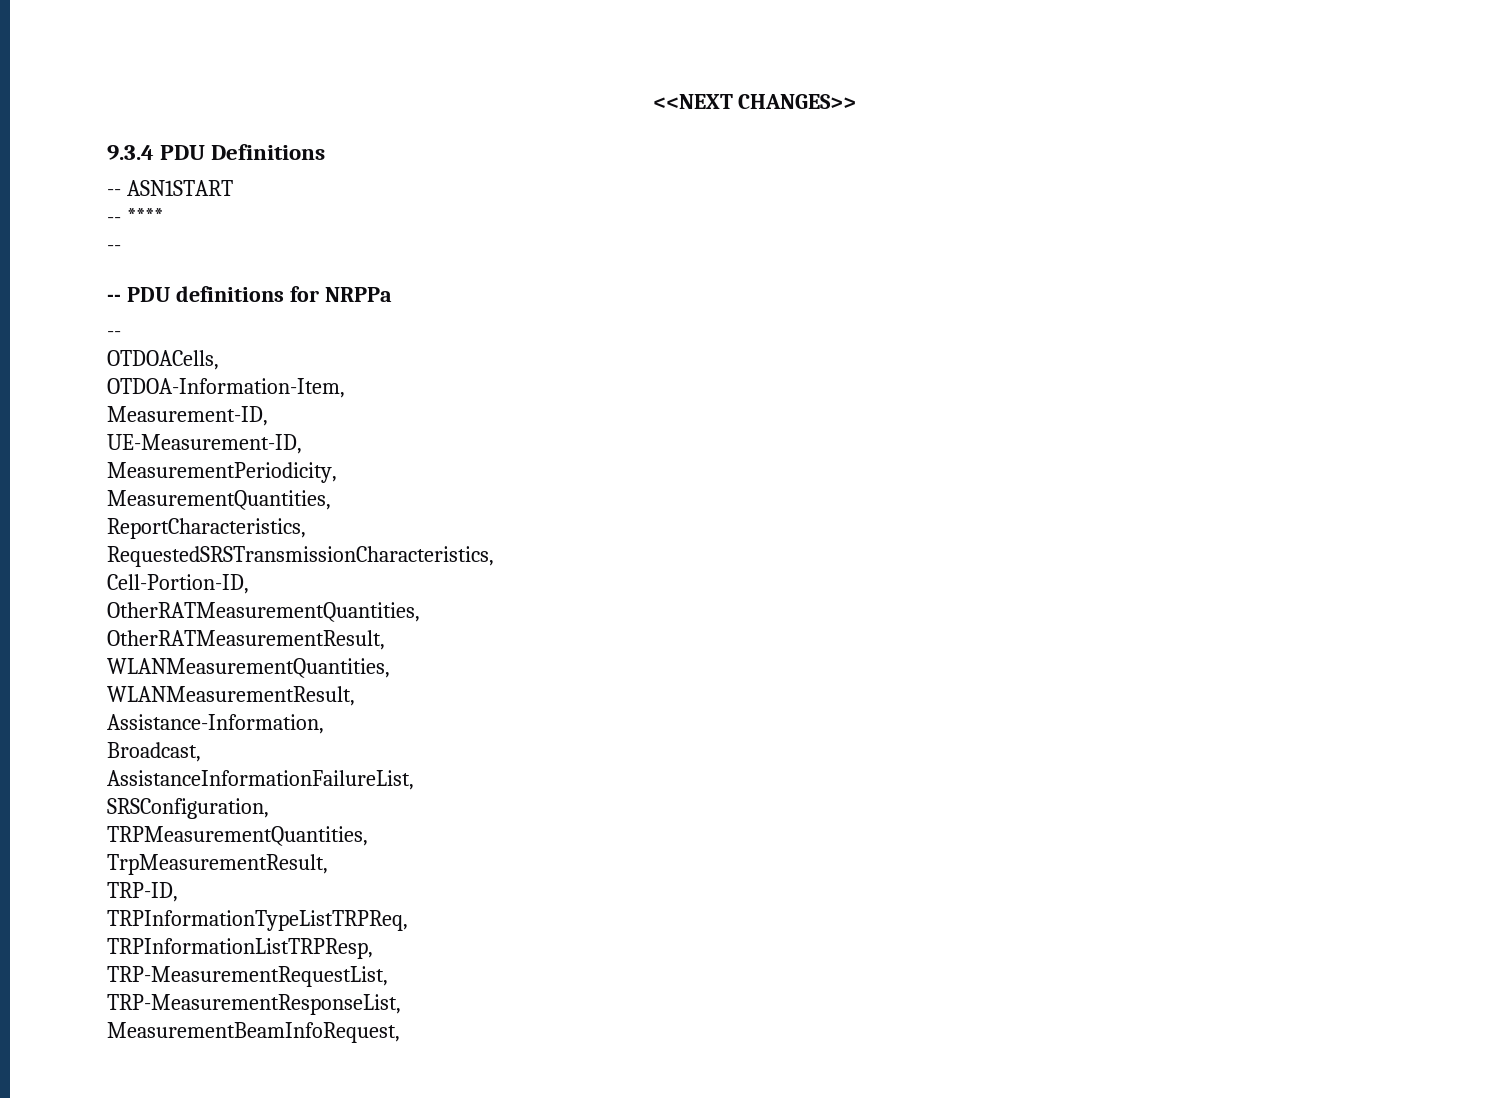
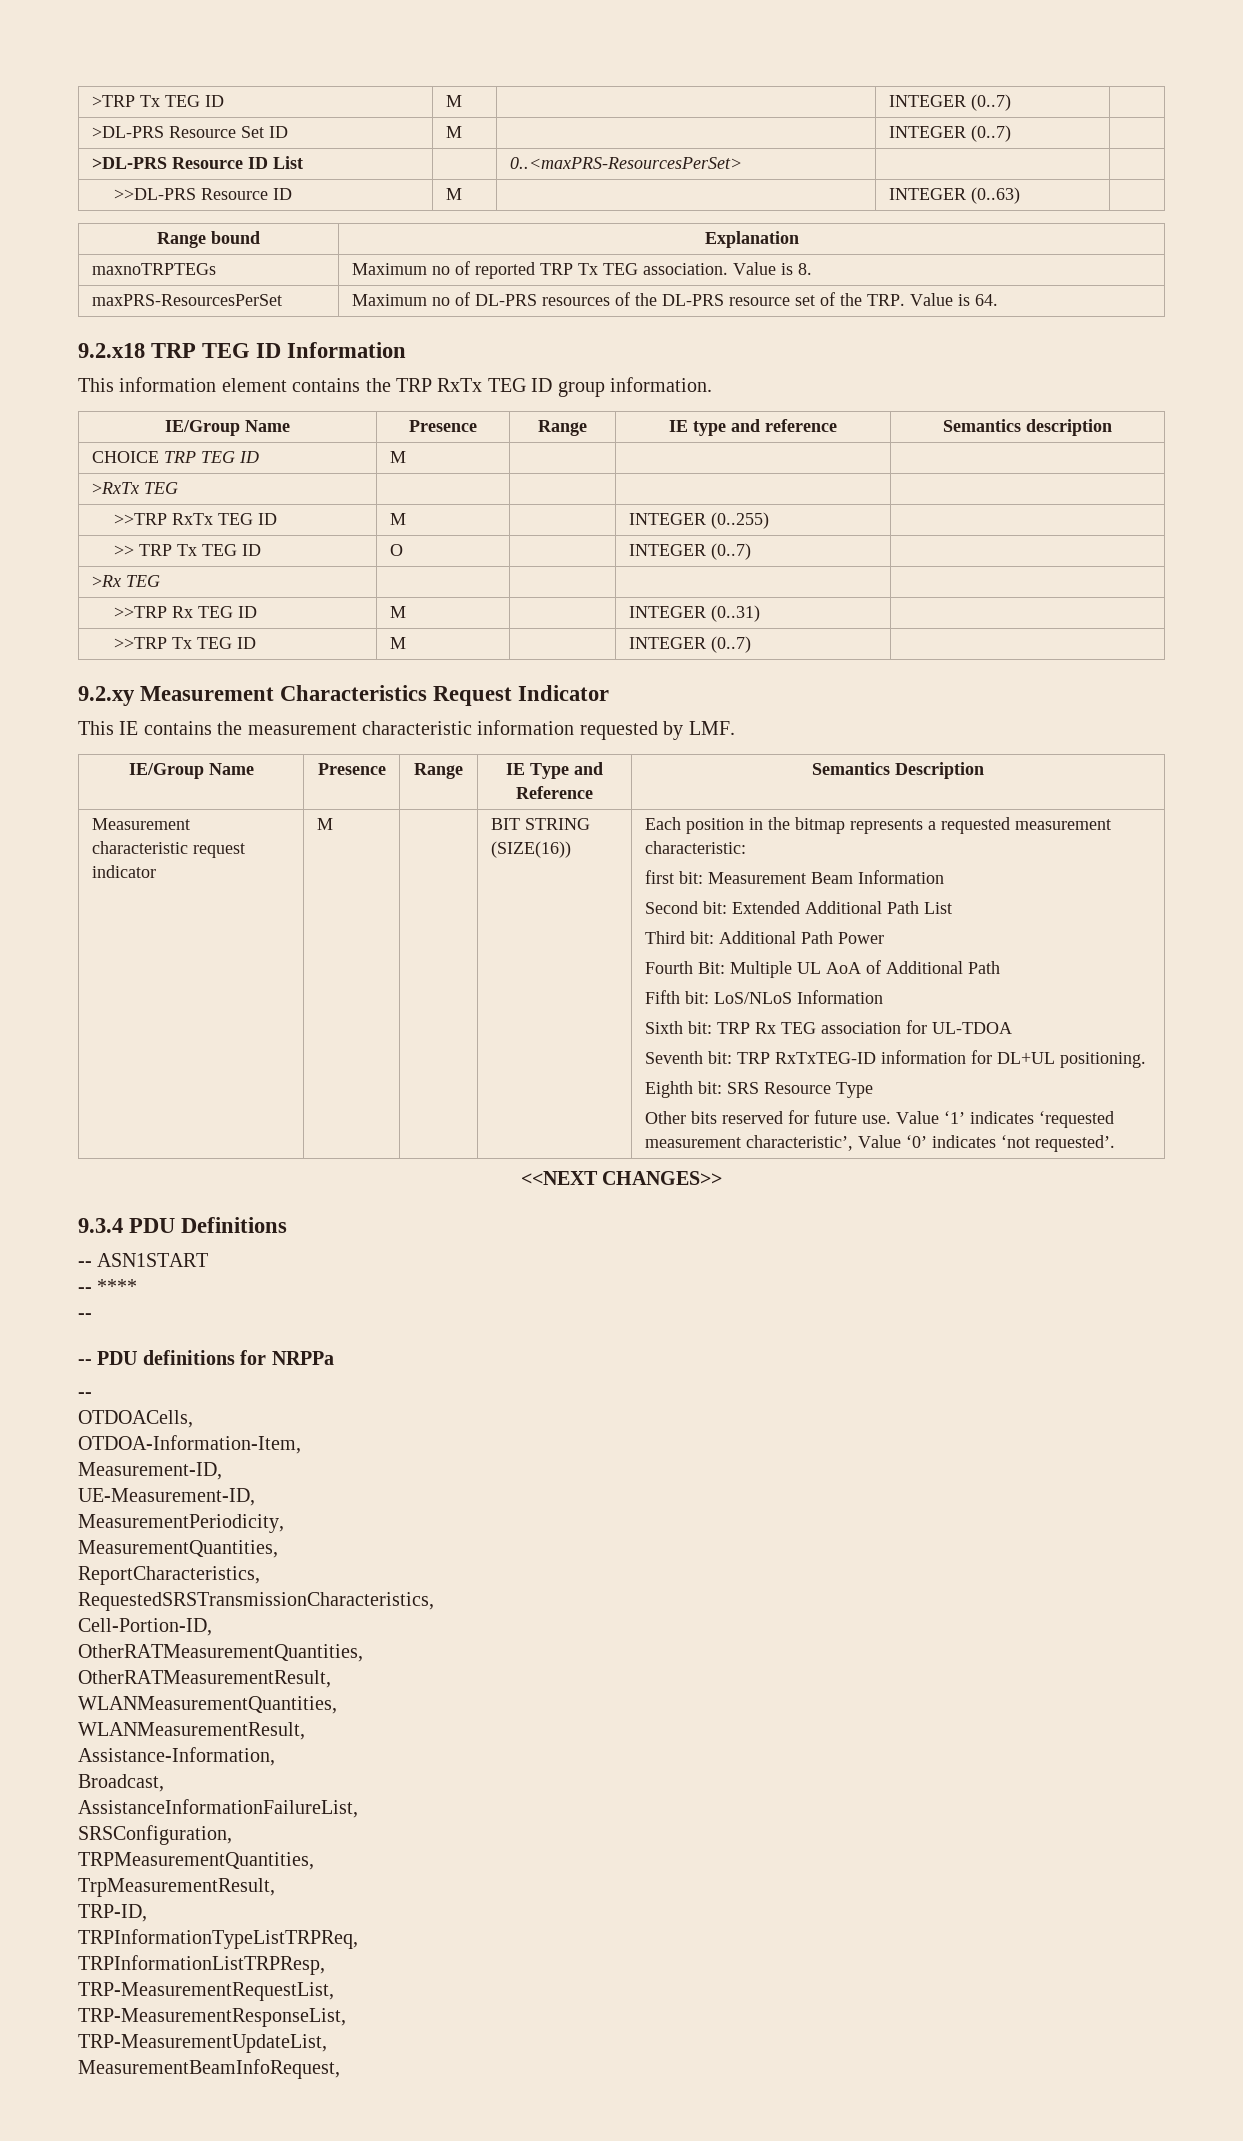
+ >TRP Tx TEG ID | M | | INTEGER (0..7) |
+ >DL-PRS Resource Set ID | M | | INTEGER (0..7) |
+ >DL-PRS Resource ID List | | 0..<maxPRS-ResourcesPerSet> | |
+ >>DL-PRS Resource ID | M | | INTEGER (0..63) |
+ Range bound | Explanation
+ maxnoTRPTEGs | Maximum no of reported TRP Tx TEG association. Value is 8.
+ maxPRS-ResourcesPerSet | Maximum no of DL-PRS resources of the DL-PRS resource set of the TRP. Value is 64.
+ 9.2.x18 TRP TEG ID Information
+ This information element contains the TRP RxTx TEG ID group information.
+ IE/Group Name | Presence | Range | IE type and reference | Semantics description
+ CHOICE TRP TEG ID | M | | |
+ >RxTx TEG | | | |
+ >>TRP RxTx TEG ID | M | | INTEGER (0..255) |
+ >> TRP Tx TEG ID | O | | INTEGER (0..7) |
+ >Rx TEG | | | |
+ >>TRP Rx TEG ID | M | | INTEGER (0..31) |
+ >>TRP Tx TEG ID | M | | INTEGER (0..7) |
+ 9.2.xy Measurement Characteristics Request Indicator
+ This IE contains the measurement characteristic information requested by LMF.
+ IE/Group Name | Presence | Range | IE Type and Reference | Semantics Description
+ Measurement characteristic request indicator | M | | BIT STRING (SIZE(16)) | Each position in the bitmap represents a requested measurement characteristic:
+ first bit: Measurement Beam Information
+ Second bit: Extended Additional Path List
+ Third bit: Additional Path Power
+ Fourth Bit: Multiple UL AoA of Additional Path
+ Fifth bit: LoS/NLoS Information
+ Sixth bit: TRP Rx TEG association for UL-TDOA
+ Seventh bit: TRP RxTxTEG-ID information for DL+UL positioning.
+ Eighth bit: SRS Resource Type
+ Other bits reserved for future use. Value ‘1’ indicates ‘requested measurement characteristic’, Value ‘0’ indicates ‘not requested’.
+ TRP-MeasurementUpdateList,

